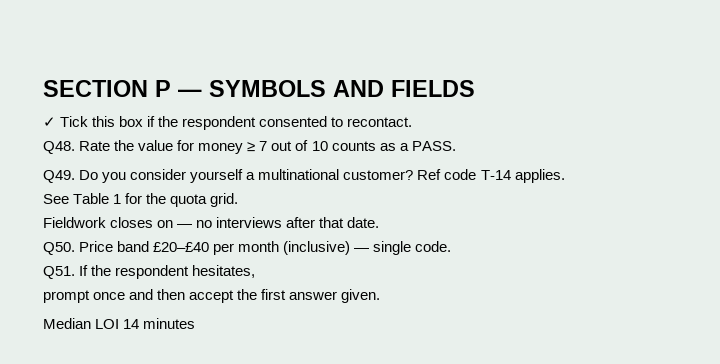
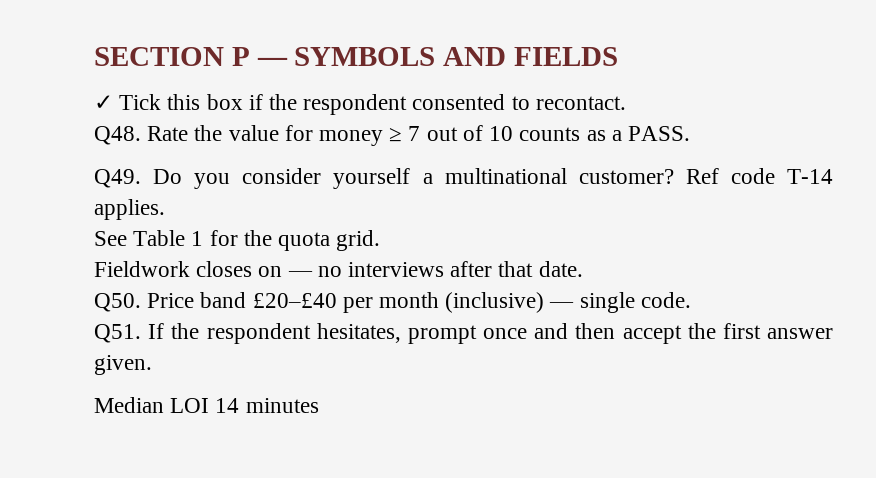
- Q51. If the respondent hesitates,
- prompt once and then accept the first answer given.
+ Q51. If the respondent hesitates, prompt once and then accept the first answer given.

